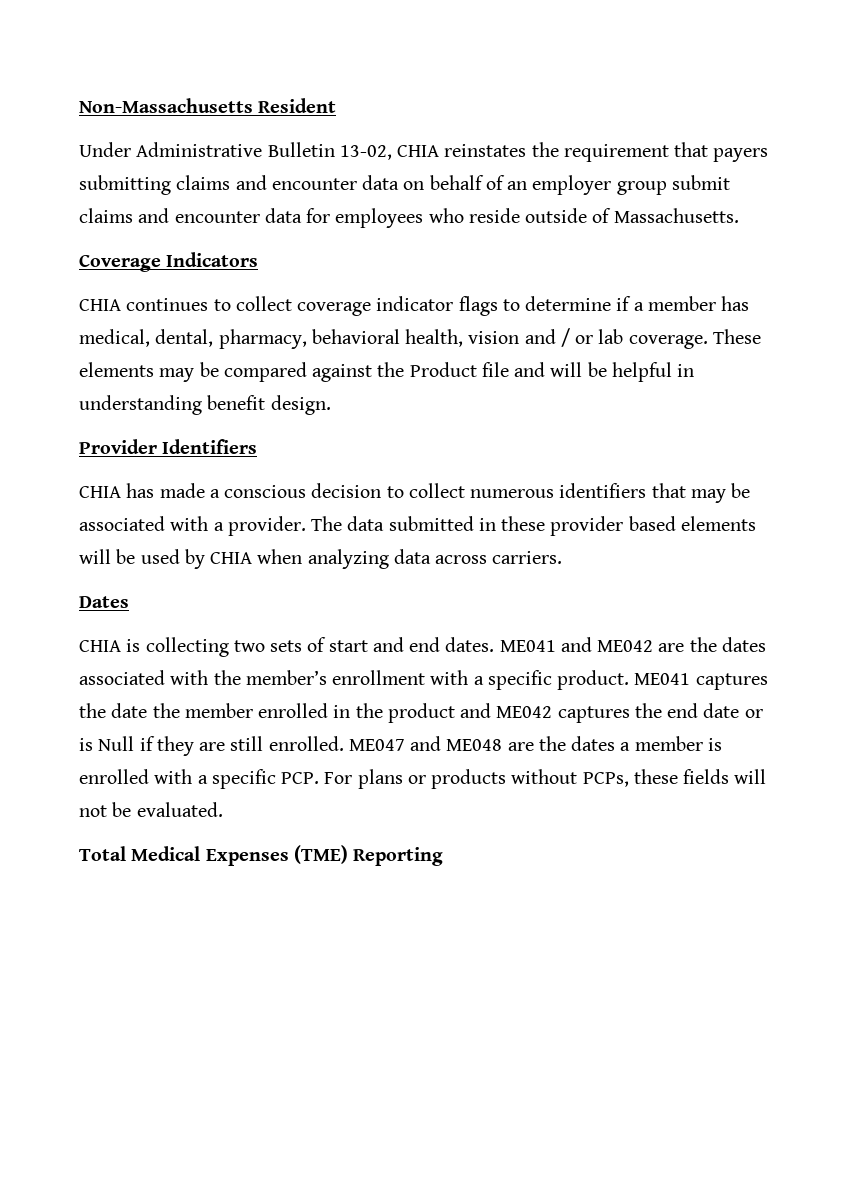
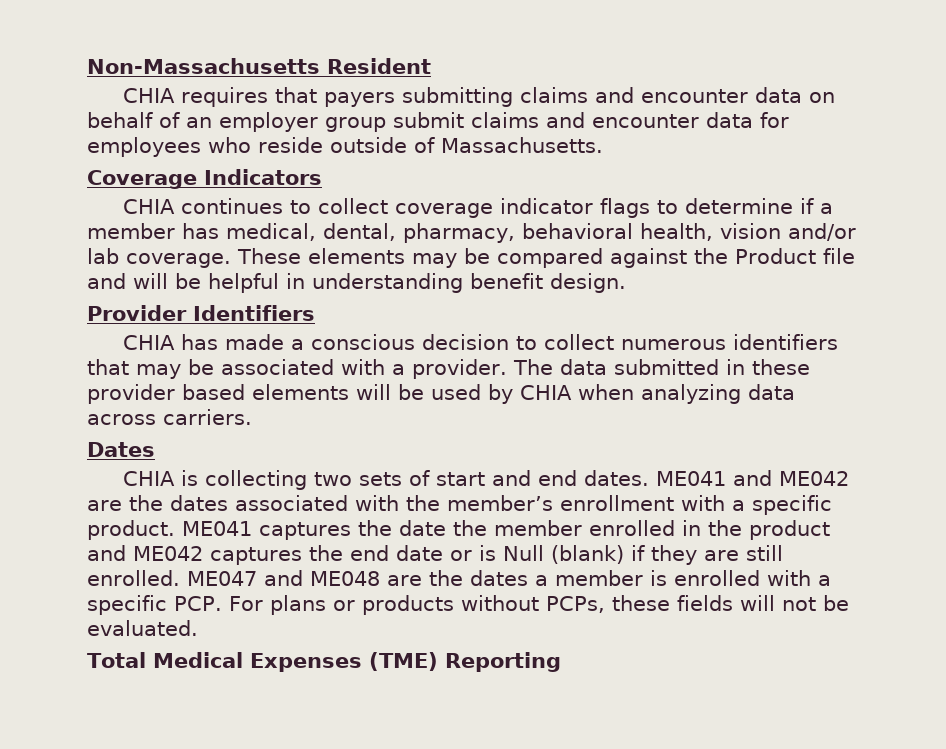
- Under Administrative Bulletin 13-02, CHIA reinstates the requirement that payers submitting claims and encounter data on behalf of an employer group submit claims and encounter data for employees who reside outside of Massachusetts.
+ CHIA requires that payers submitting claims and encounter data on behalf of an employer group submit claims and encounter data for employees who reside outside of Massachusetts.
- CHIA continues to collect coverage indicator flags to determine if a member has medical, dental, pharmacy, behavioral health, vision and / or lab coverage.
+ CHIA continues to collect coverage indicator flags to determine if a member has medical, dental, pharmacy, behavioral health, vision and/or lab coverage.
- ME041 captures the date the member enrolled in the product and ME042 captures the end date or is Null if they are still enrolled.
+ ME041 captures the date the member enrolled in the product and ME042 captures the end date or is Null (blank) if they are still enrolled.

